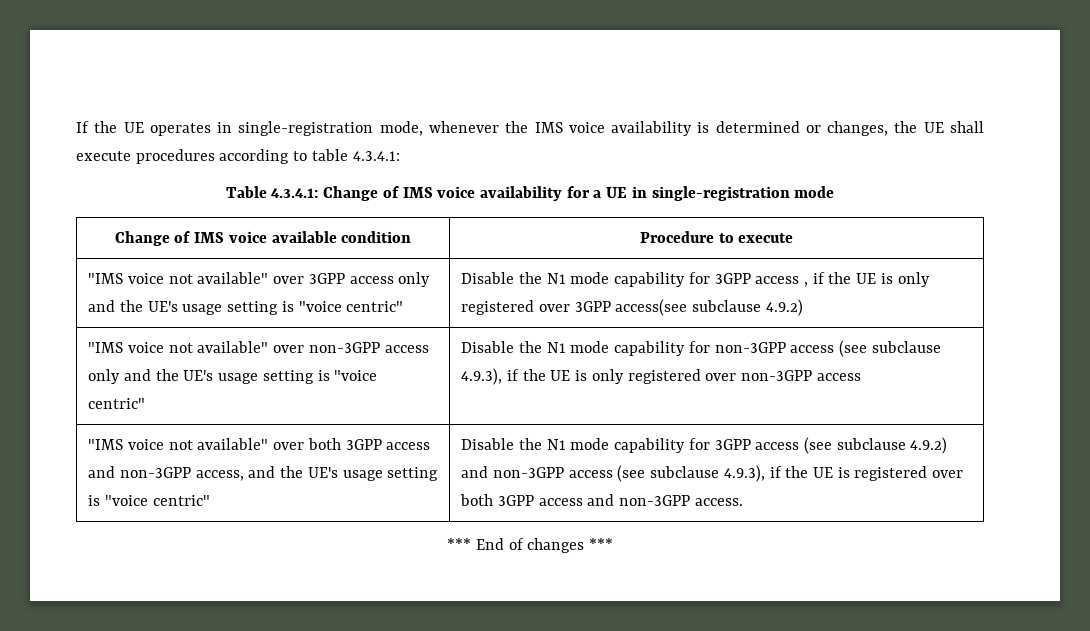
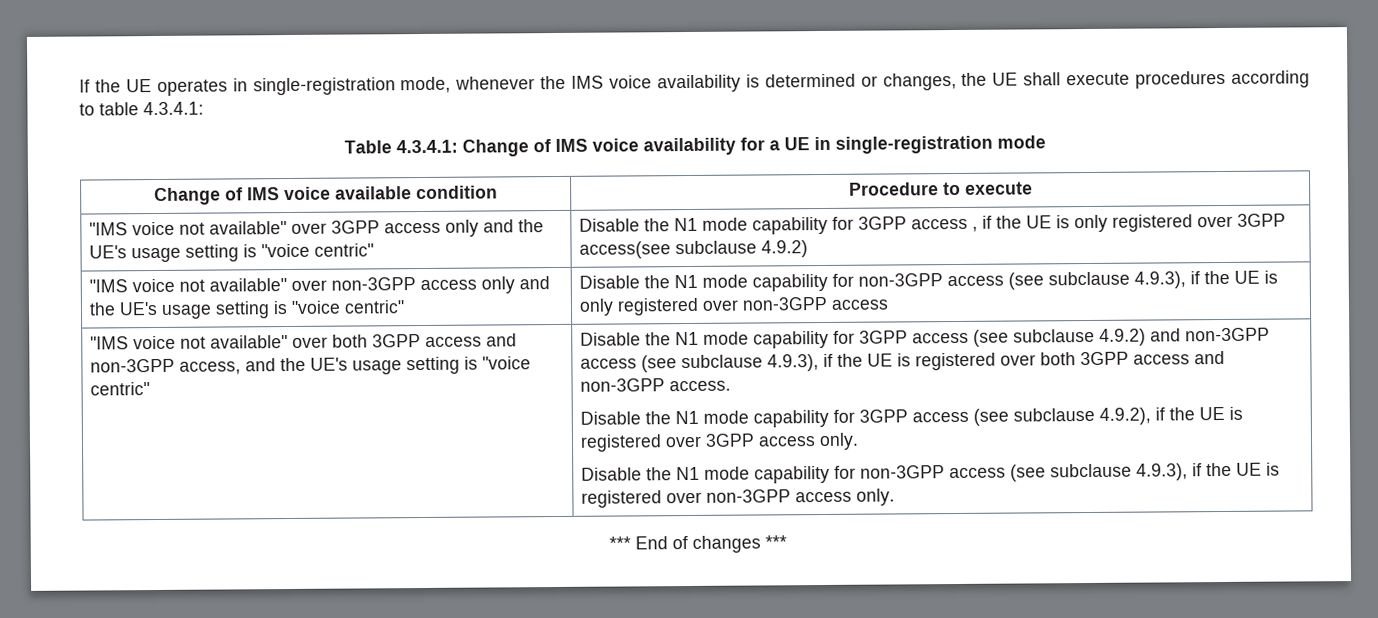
+ Disable the N1 mode capability for 3GPP access (see subclause 4.9.2), if the UE is registered over 3GPP access only.
+ Disable the N1 mode capability for non-3GPP access (see subclause 4.9.3), if the UE is registered over non-3GPP access only.

